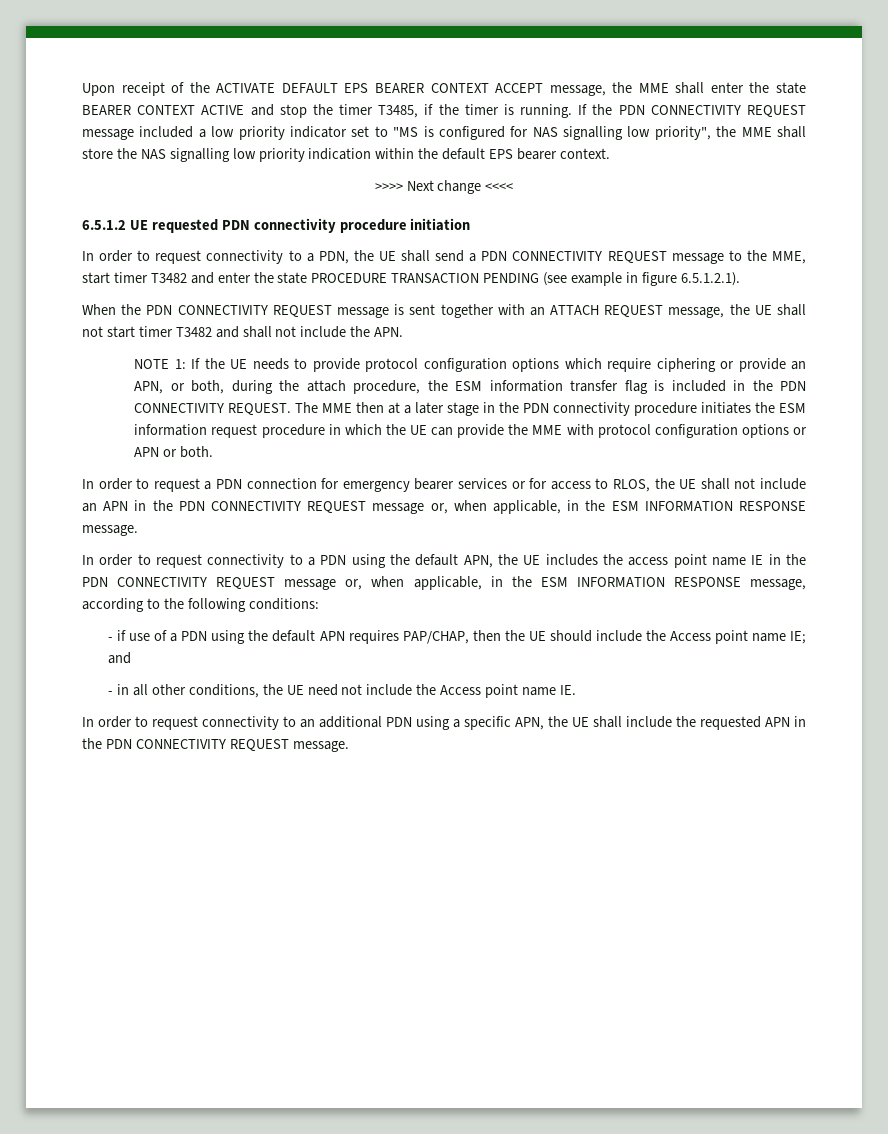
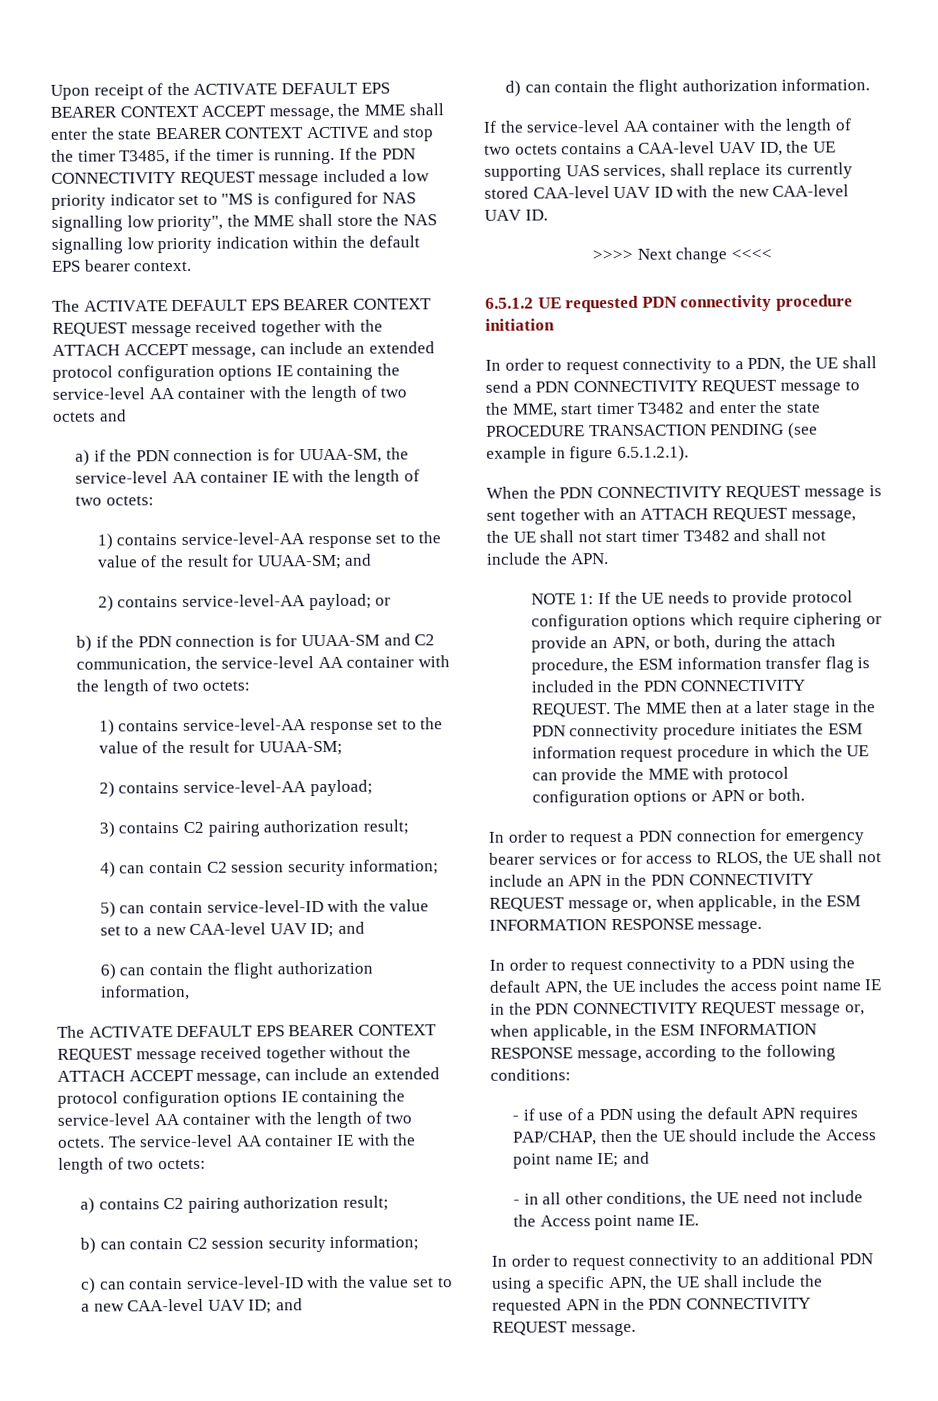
+ The ACTIVATE DEFAULT EPS BEARER CONTEXT REQUEST message received together with the ATTACH ACCEPT message, can include an extended protocol configuration options IE containing the service-level AA container with the length of two octets and
+ a) if the PDN connection is for UUAA-SM, the service-level AA container IE with the length of two octets:
+ 1) contains service-level-AA response set to the value of the result for UUAA-SM; and
+ 2) contains service-level-AA payload; or
+ b) if the PDN connection is for UUAA-SM and C2 communication, the service-level AA container with the length of two octets:
+ 1) contains service-level-AA response set to the value of the result for UUAA-SM;
+ 2) contains service-level-AA payload;
+ 3) contains C2 pairing authorization result;
+ 4) can contain C2 session security information;
+ 5) can contain service-level-ID with the value set to a new CAA-level UAV ID; and
+ 6) can contain the flight authorization information,
+ The ACTIVATE DEFAULT EPS BEARER CONTEXT REQUEST message received together without the ATTACH ACCEPT message, can include an extended protocol configuration options IE containing the service-level AA container with the length of two octets. The service-level AA container IE with the length of two octets:
+ a) contains C2 pairing authorization result;
+ b) can contain C2 session security information;
+ c) can contain service-level-ID with the value set to a new CAA-level UAV ID; and
+ d) can contain the flight authorization information.
+ If the service-level AA container with the length of two octets contains a CAA-level UAV ID, the UE supporting UAS services, shall replace its currently stored CAA-level UAV ID with the new CAA-level UAV ID.

